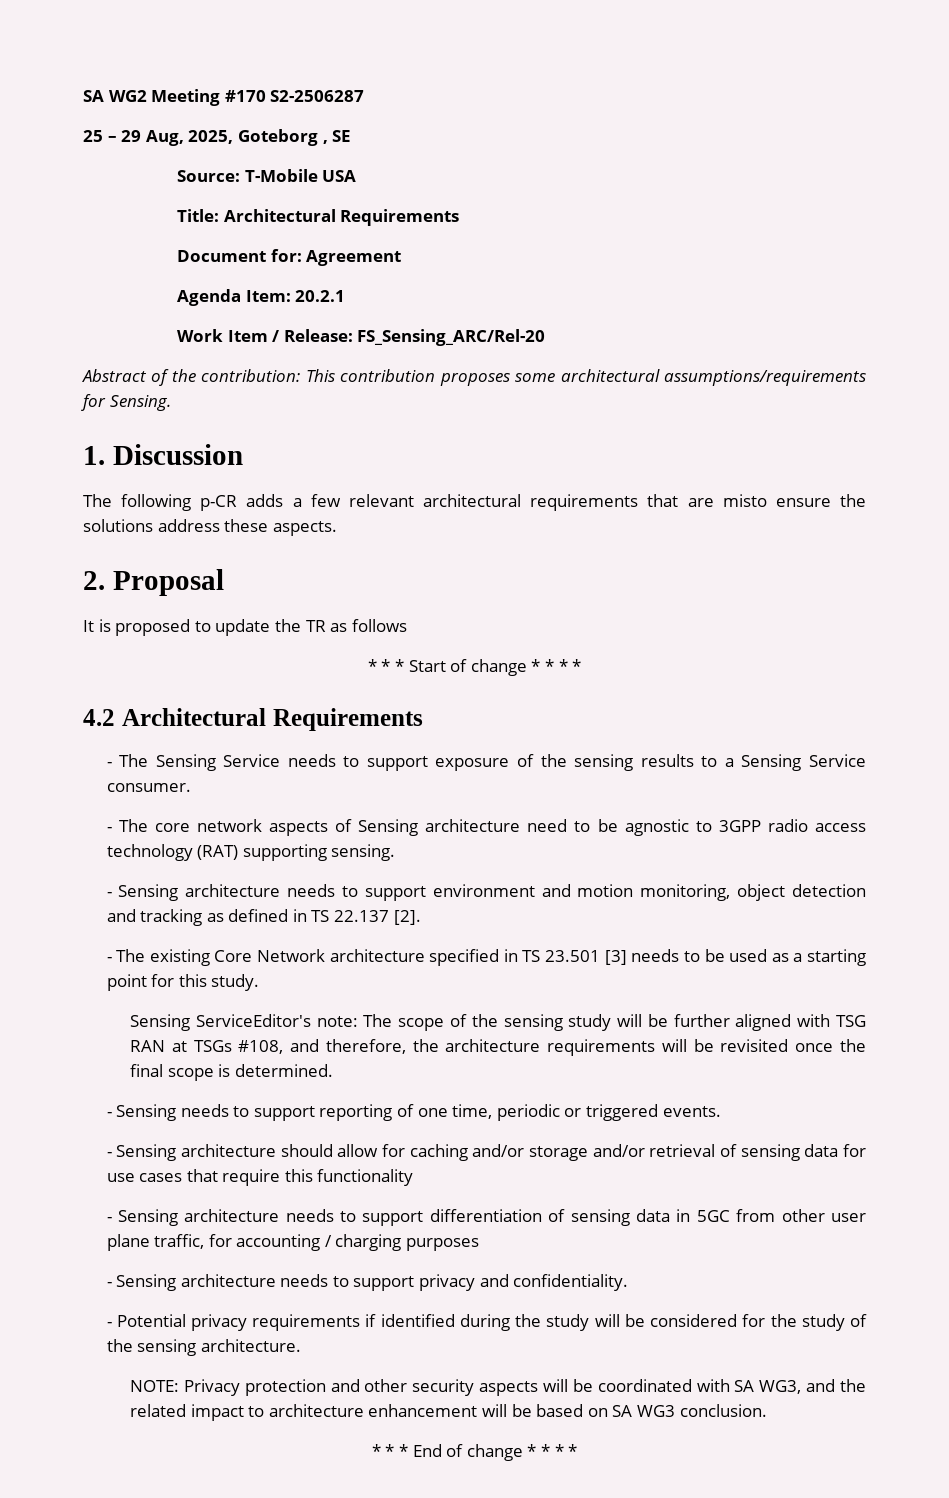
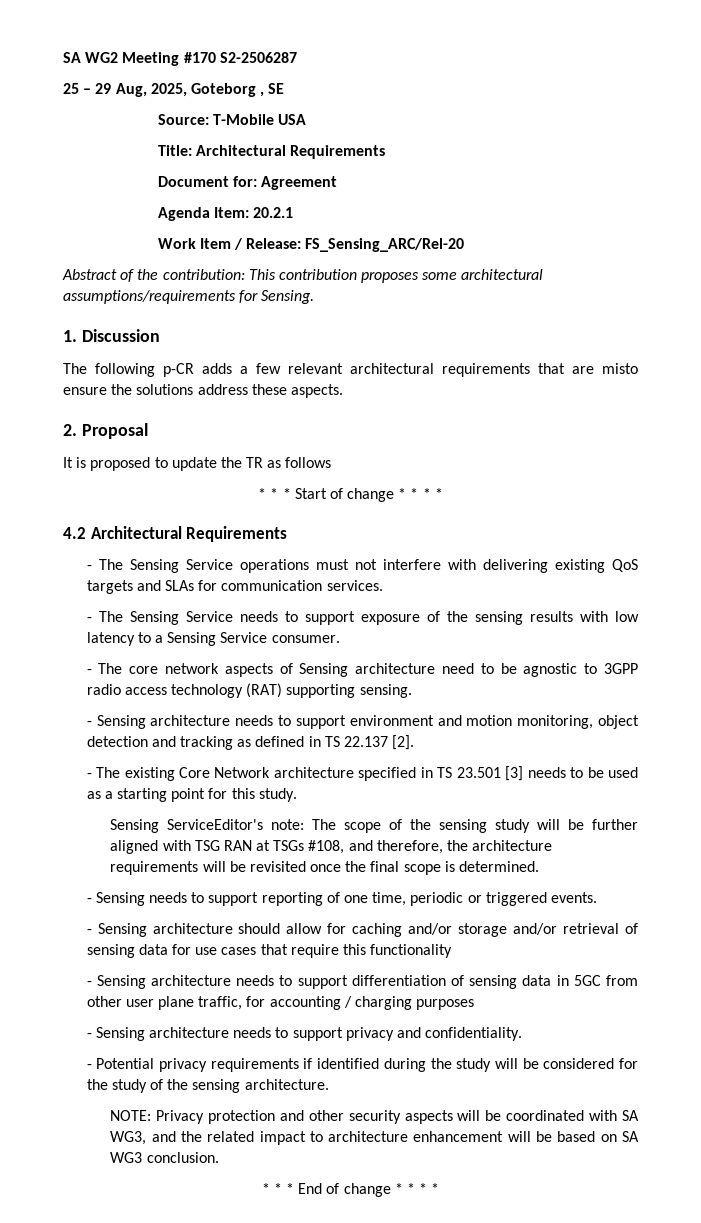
+ - The Sensing Service operations must not interfere with delivering existing QoS targets and SLAs for communication services.
- - The Sensing Service needs to support exposure of the sensing results to a Sensing Service consumer.
+ - The Sensing Service needs to support exposure of the sensing results with low latency to a Sensing Service consumer.

